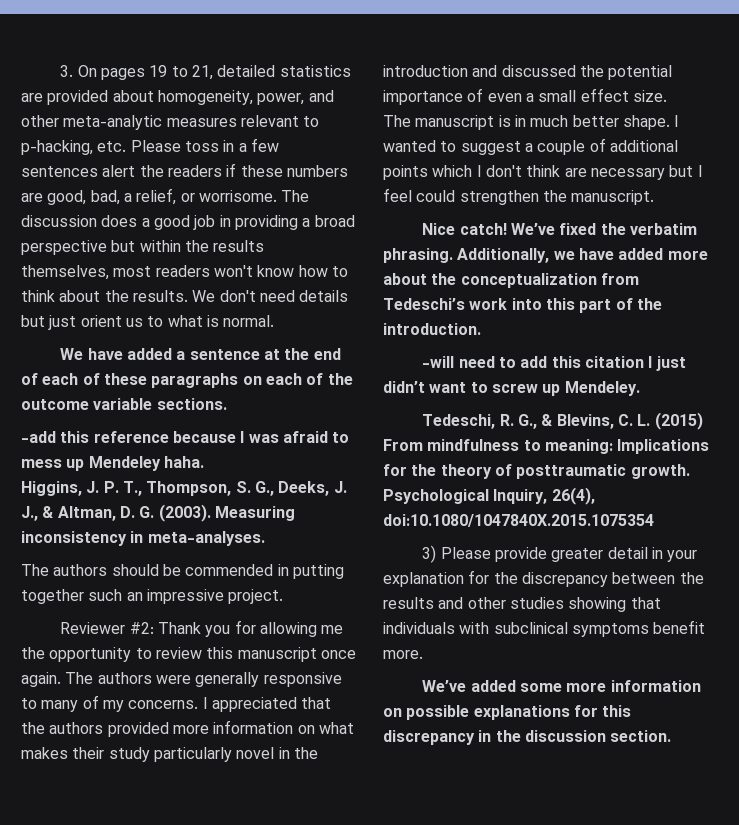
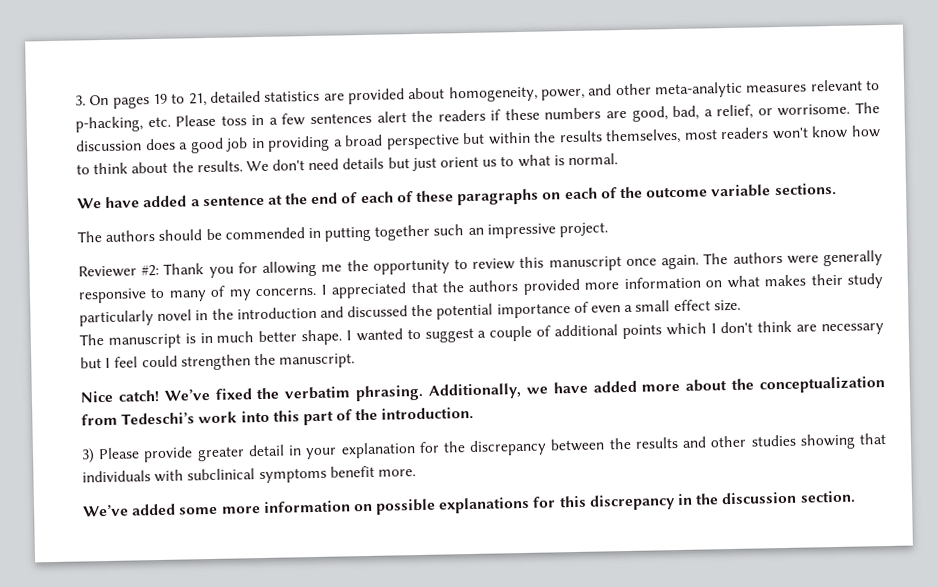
- -add this reference because I was afraid to mess up Mendeley haha.
- Higgins, J. P. T., Thompson, S. G., Deeks, J. J., & Altman, D. G. (2003). Measuring inconsistency in meta-analyses.
- -will need to add this citation I just didn’t want to screw up Mendeley.
- Tedeschi, R. G., & Blevins, C. L. (2015) From mindfulness to meaning: Implications for the theory of posttraumatic growth. Psychological Inquiry, 26(4), doi:10.1080/1047840X.2015.1075354

